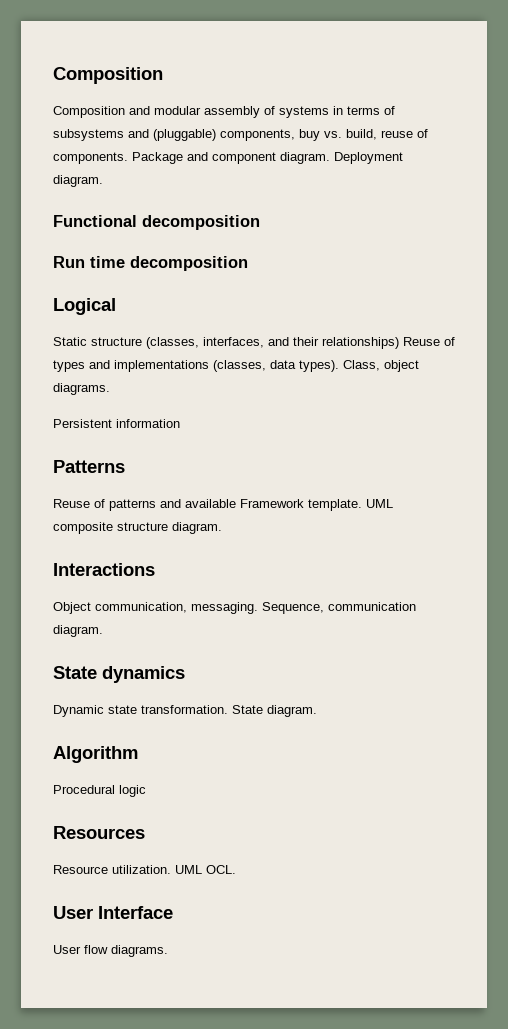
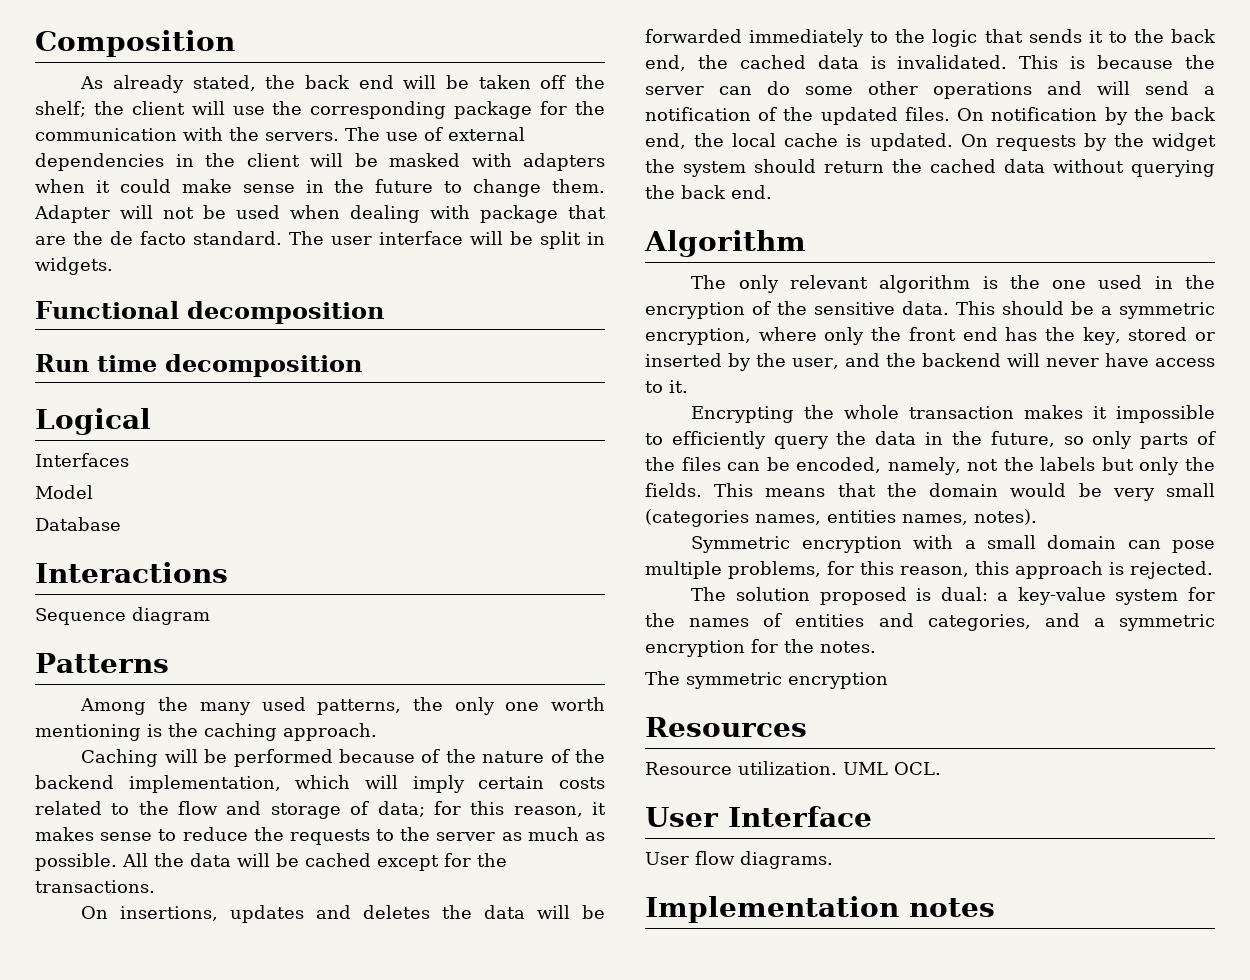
- Composition and modular assembly of systems in terms of subsystems and (pluggable) components, buy vs. build, reuse of components. Package and component diagram. Deployment diagram.
+ As already stated, the back end will be taken off the shelf; the client will use the corresponding package for the communication with the servers. The use of external dependencies in the client will be masked with adapters when it could make sense in the future to change them. Adapter will not be used when dealing with package that are the de facto standard. The user interface will be split in widgets.
- Static structure (classes, interfaces, and their relationships) Reuse of types and implementations (classes, data types). Class, object diagrams.
- Persistent information
+ Interfaces
+ Model
+ Database
+ Interactions
+ Sequence diagram
  Patterns
- Reuse of patterns and available Framework template. UML composite structure diagram.
- Interactions
- Object communication, messaging. Sequence, communication diagram.
- State dynamics
- Dynamic state transformation. State diagram.
+ Among the many used patterns, the only one worth mentioning is the caching approach.
+ Caching will be performed because of the nature of the backend implementation, which will imply certain costs related to the flow and storage of data; for this reason, it makes sense to reduce the requests to the server as much as possible. All the data will be cached except for the transactions.
+ On insertions, updates and deletes the data will be forwarded immediately to the logic that sends it to the back end, the cached data is invalidated. This is because the server can do some other operations and will send a notification of the updated files. On notification by the back end, the local cache is updated. On requests by the widget the system should return the cached data without querying the back end.
  Algorithm
- Procedural logic
+ The only relevant algorithm is the one used in the encryption of the sensitive data. This should be a symmetric encryption, where only the front end has the key, stored or inserted by the user, and the backend will never have access to it.
+ Encrypting the whole transaction makes it impossible to efficiently query the data in the future, so only parts of the files can be encoded, namely, not the labels but only the fields. This means that the domain would be very small (categories names, entities names, notes).
+ Symmetric encryption with a small domain can pose multiple problems, for this reason, this approach is rejected.
+ The solution proposed is dual: a key-value system for the names of entities and categories, and a symmetric encryption for the notes.
+ The symmetric encryption
+ Implementation notes

